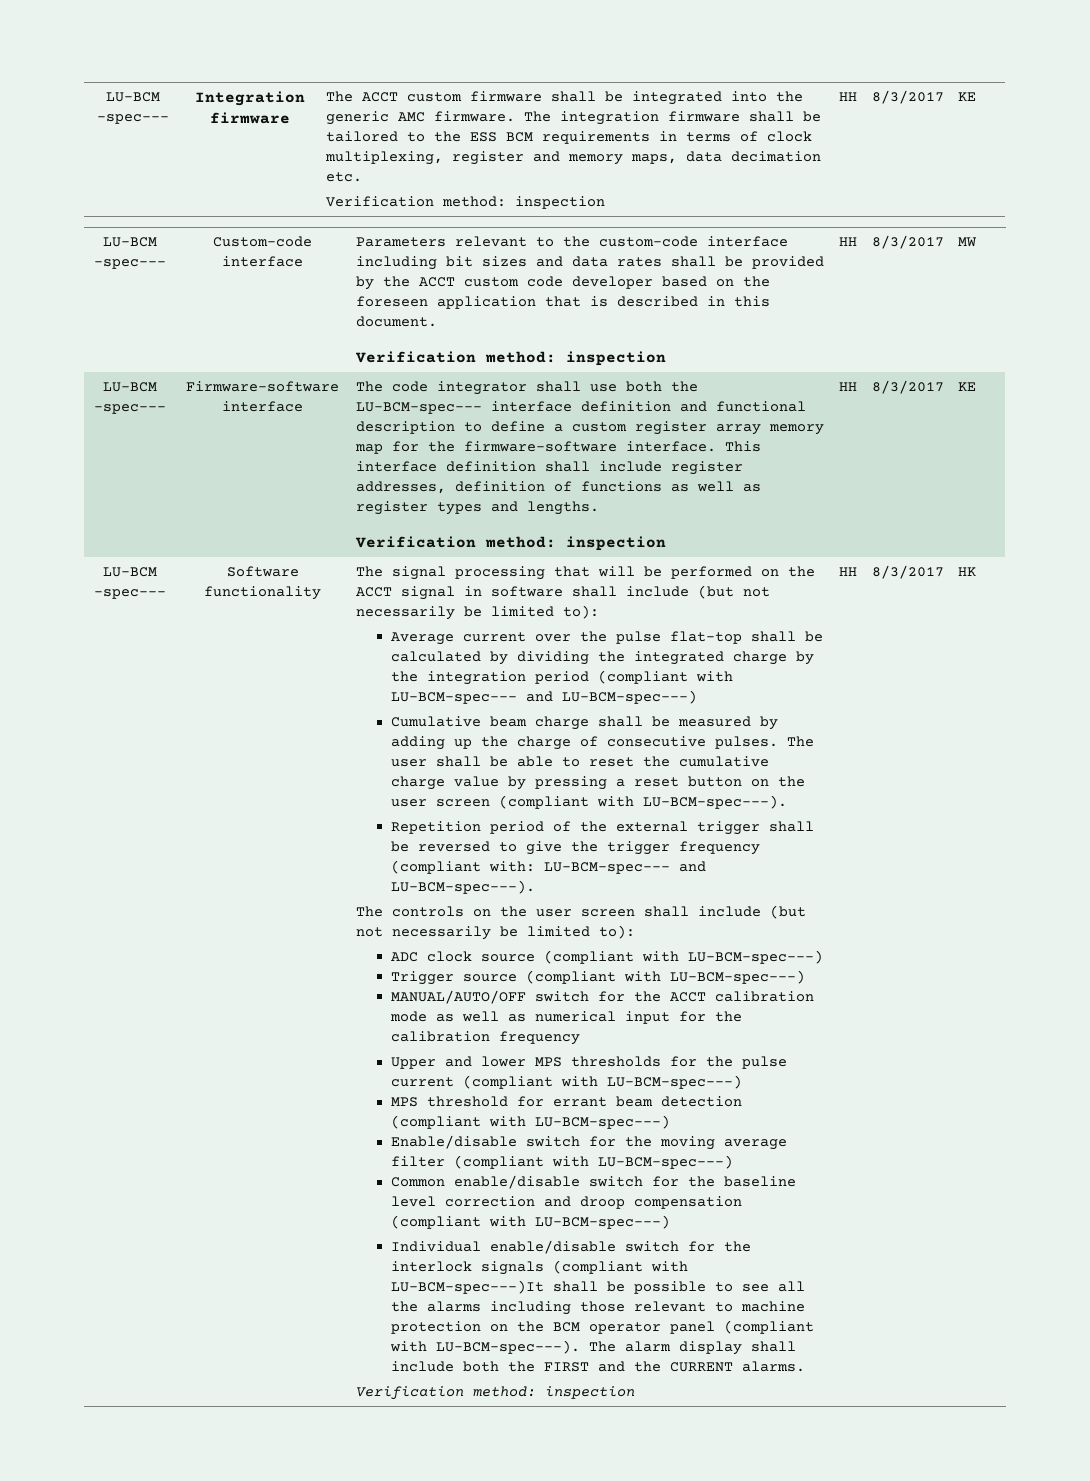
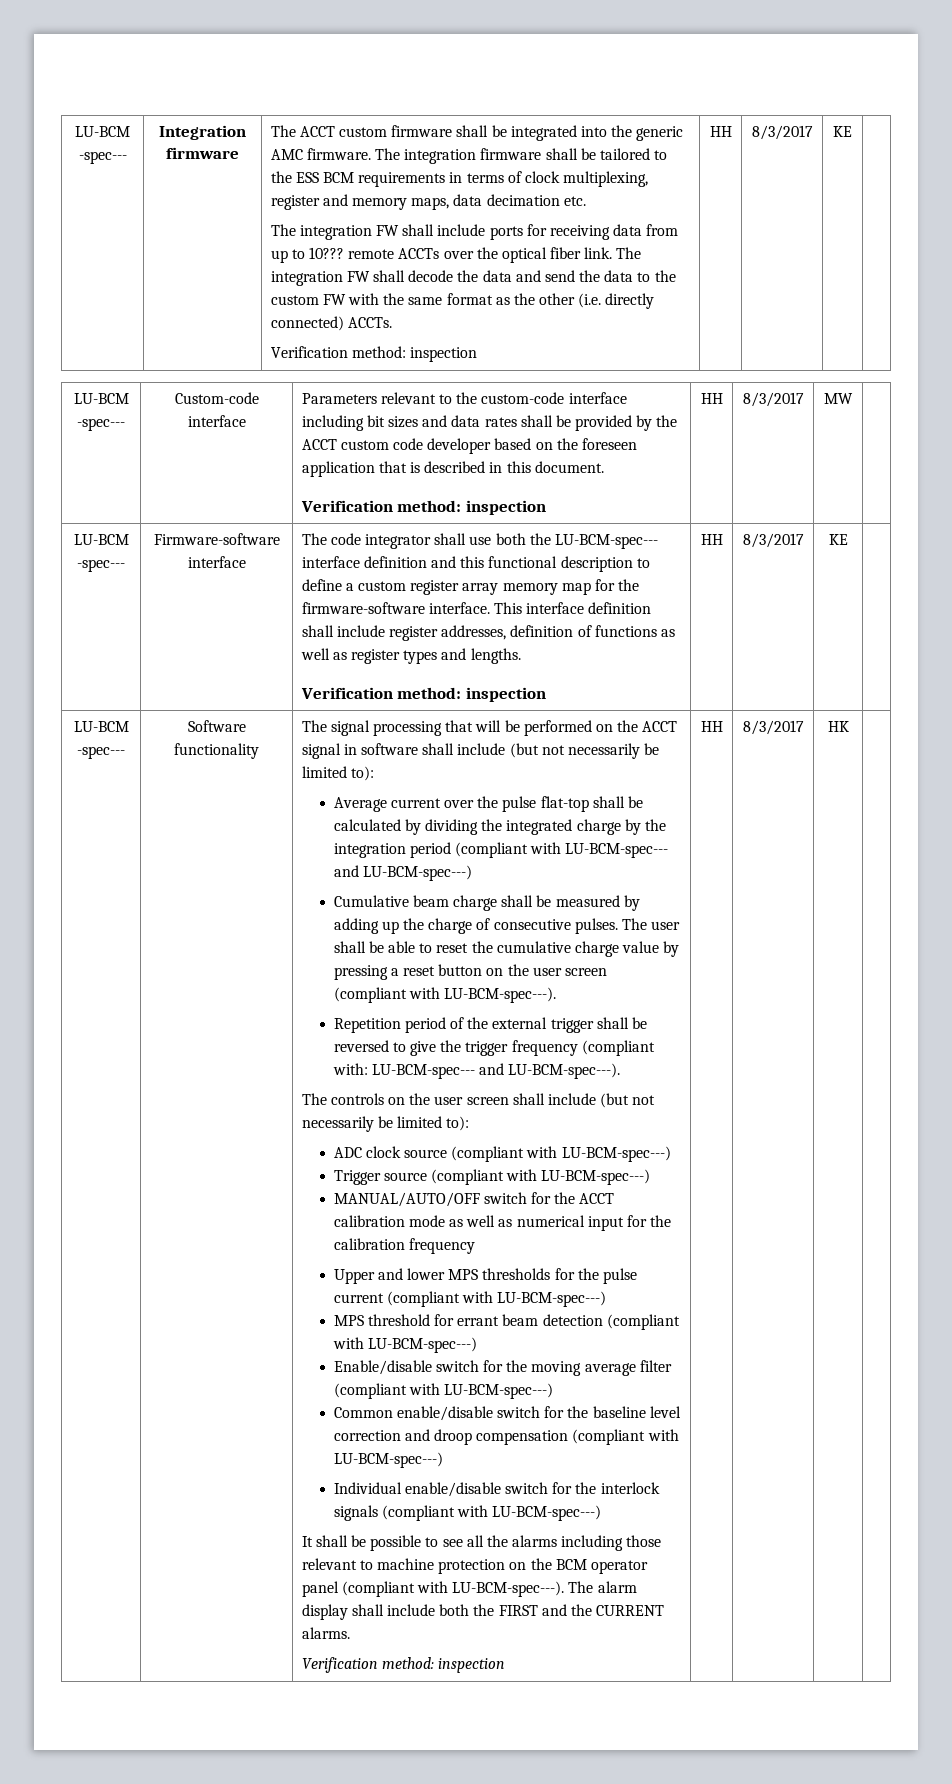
+ The integration FW shall include ports for receiving data from up to 10??? remote ACCTs over the optical fiber link. The integration FW shall decode the data and send the data to the custom FW with the same format as the other (i.e. directly connected) ACCTs.
- The code integrator shall use both the LU-BCM-spec--- interface definition and functional description to define a custom register array memory map for the firmware-software interface.
+ The code integrator shall use both the LU-BCM-spec--- interface definition and this functional description to define a custom register array memory map for the firmware-software interface.
- Individual enable/disable switch for the interlock signals (compliant with LU-BCM-spec---)It shall be possible to see all the alarms including those relevant to machine protection on the BCM operator panel (compliant with LU-BCM-spec---).
+ Individual enable/disable switch for the interlock signals (compliant with LU-BCM-spec---)
+ It shall be possible to see all the alarms including those relevant to machine protection on the BCM operator panel (compliant with LU-BCM-spec---).

